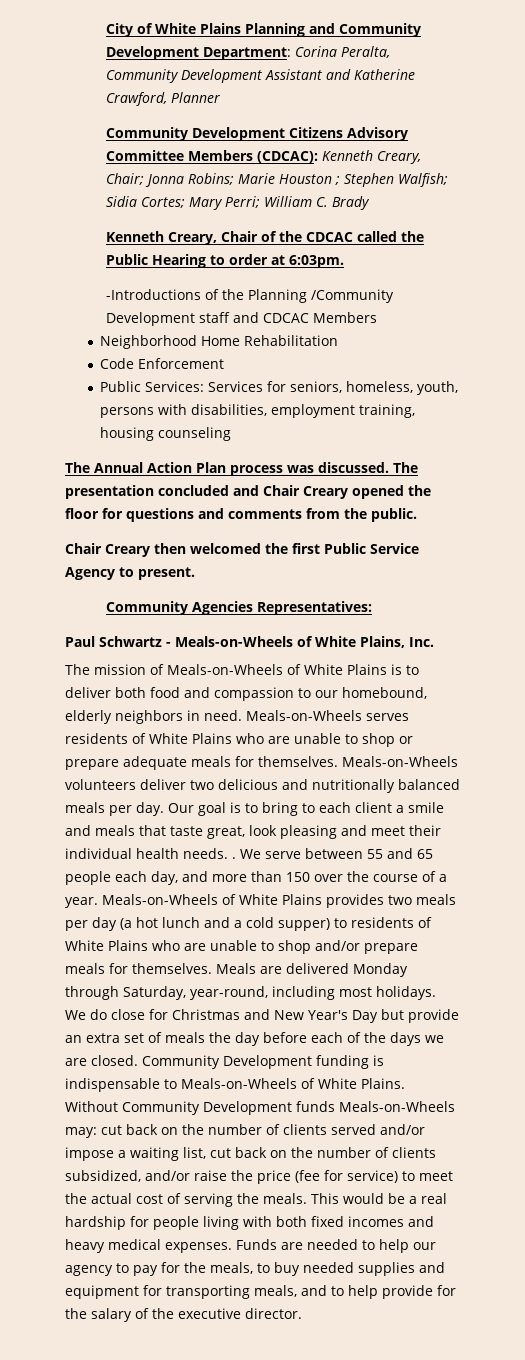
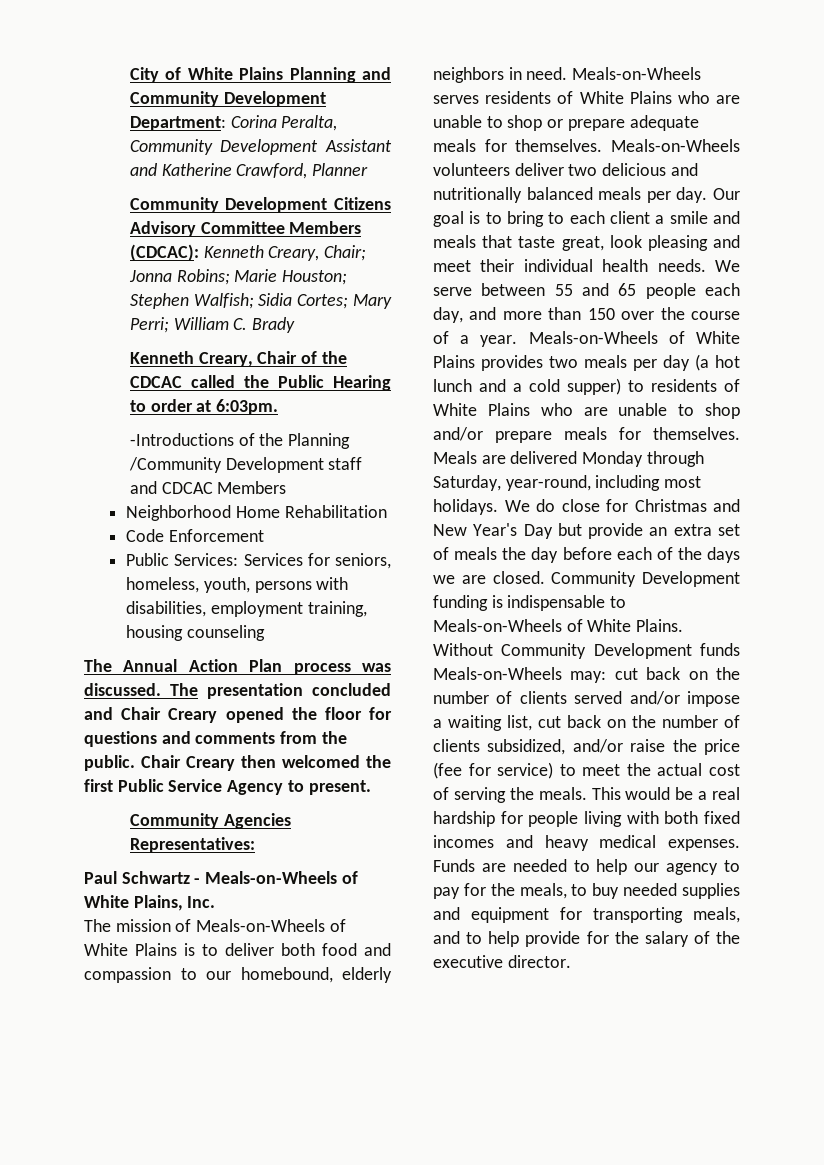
- Community Development Citizens Advisory Committee Members (CDCAC): Kenneth Creary, Chair; Jonna Robins; Marie Houston ; Stephen Walfish; Sidia Cortes; Mary Perri; William C. Brady
+ Community Development Citizens Advisory Committee Members (CDCAC): Kenneth Creary, Chair; Jonna Robins; Marie Houston; Stephen Walfish; Sidia Cortes; Mary Perri; William C. Brady
- The presentation concluded and Chair Creary opened the floor for questions and comments from the public.
- Chair Creary then welcomed the first Public Service Agency to present.
+ The presentation concluded and Chair Creary opened the floor for questions and comments from the public. Chair Creary then welcomed the first Public Service Agency to present.
- Our goal is to bring to each client a smile and meals that taste great, look pleasing and meet their individual health needs. .
+ Our goal is to bring to each client a smile and meals that taste great, look pleasing and meet their individual health needs.

